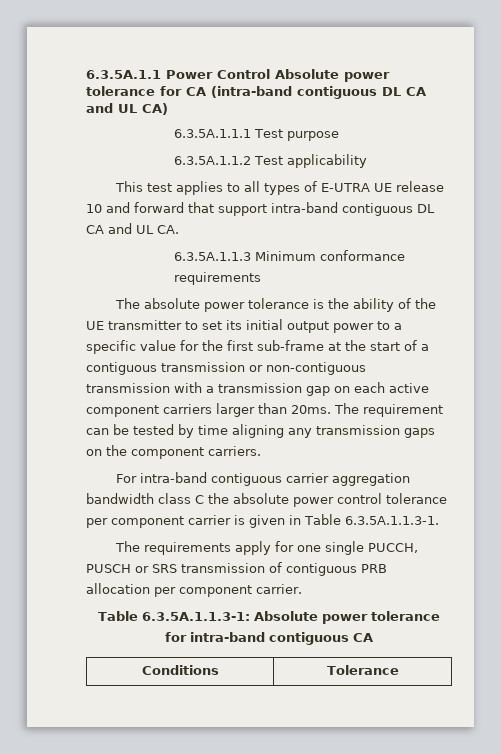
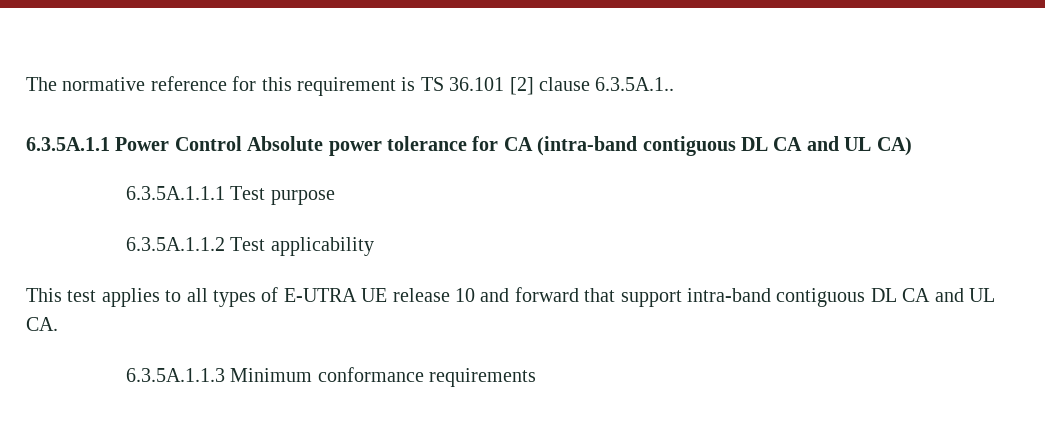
+ The normative reference for this requirement is TS 36.101 [2] clause 6.3.5A.1..
- The absolute power tolerance is the ability of the UE transmitter to set its initial output power to a specific value for the first sub-frame at the start of a contiguous transmission or non-contiguous transmission with a transmission gap on each active component carriers larger than 20ms. The requirement can be tested by time aligning any transmission gaps on the component carriers.
- For intra-band contiguous carrier aggregation bandwidth class C the absolute power control tolerance per component carrier is given in Table 6.3.5A.1.1.3-1.
- The requirements apply for one single PUCCH, PUSCH or SRS transmission of contiguous PRB allocation per component carrier.
- Table 6.3.5A.1.1.3-1: Absolute power tolerance for intra-band contiguous CA
- Conditions | Tolerance

